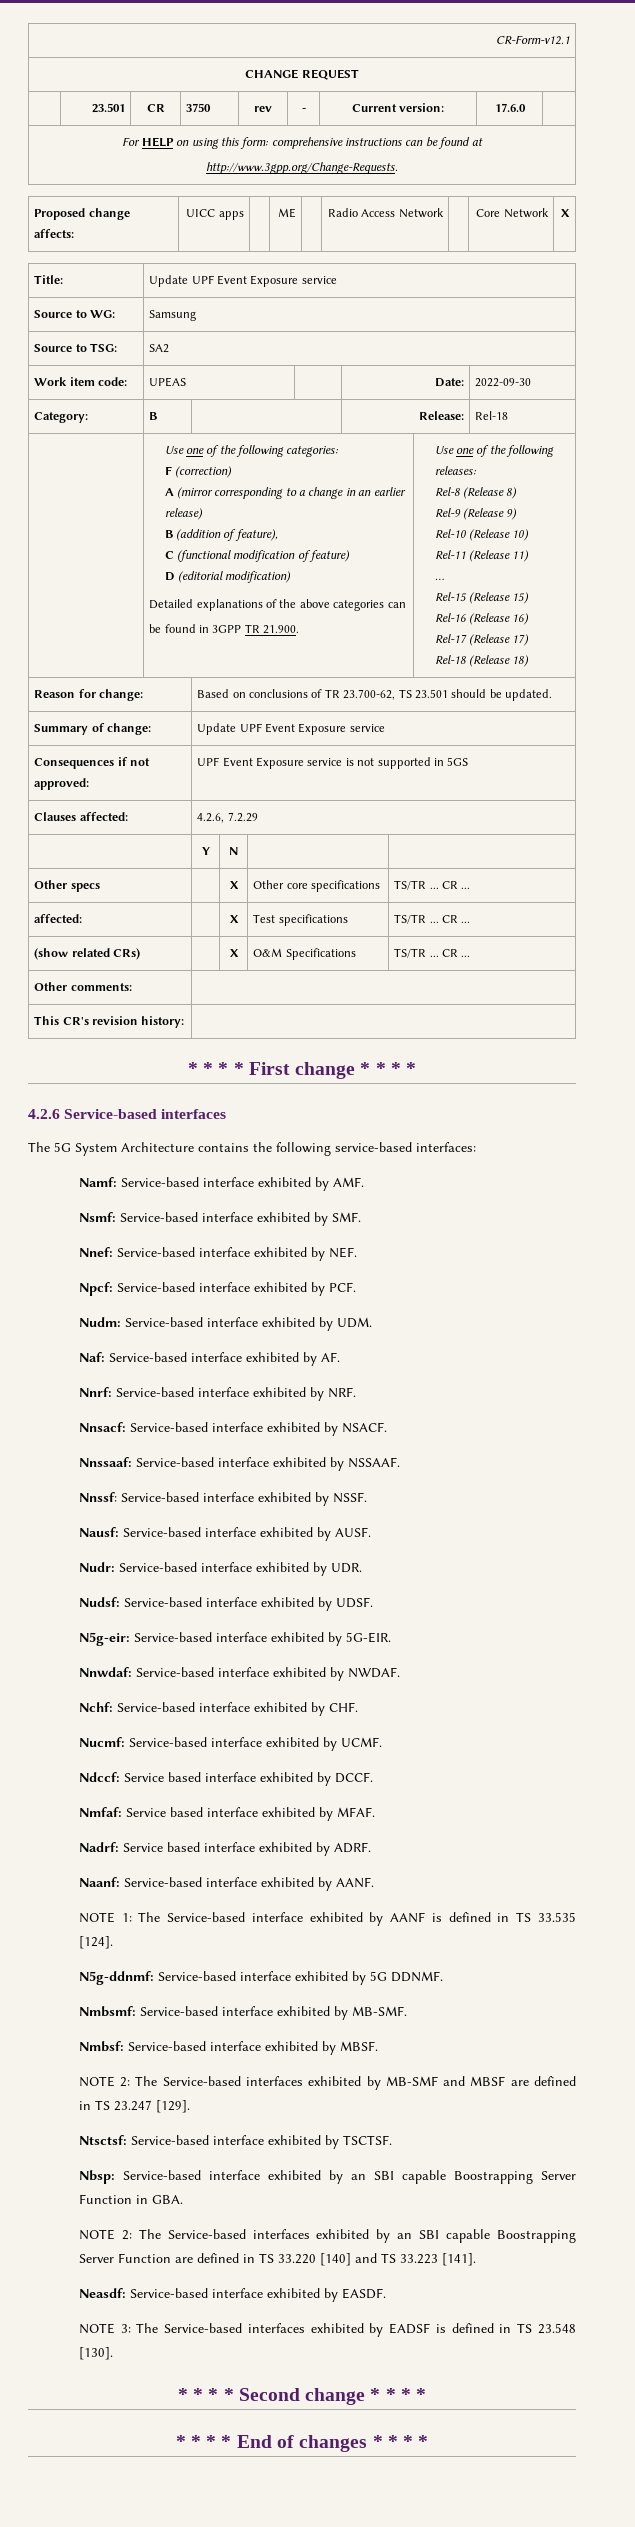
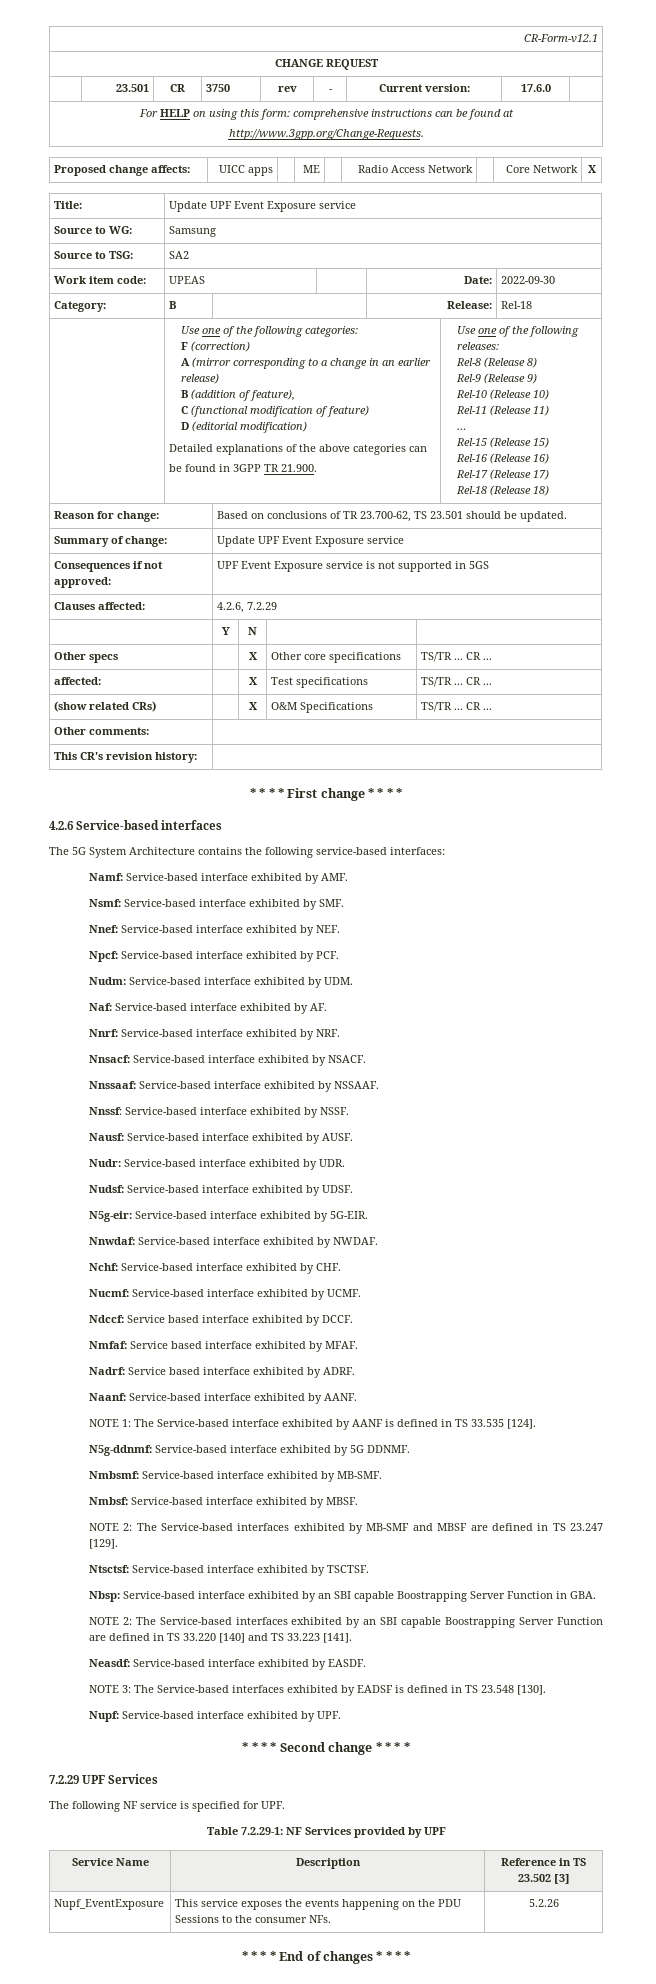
+ Nupf: Service-based interface exhibited by UPF.
+ 7.2.29 UPF Services
+ The following NF service is specified for UPF.
+ Table 7.2.29-1: NF Services provided by UPF
+ Service Name | Description | Reference in TS 23.502 [3]
+ Nupf_EventExposure | This service exposes the events happening on the PDU Sessions to the consumer NFs. | 5.2.26

